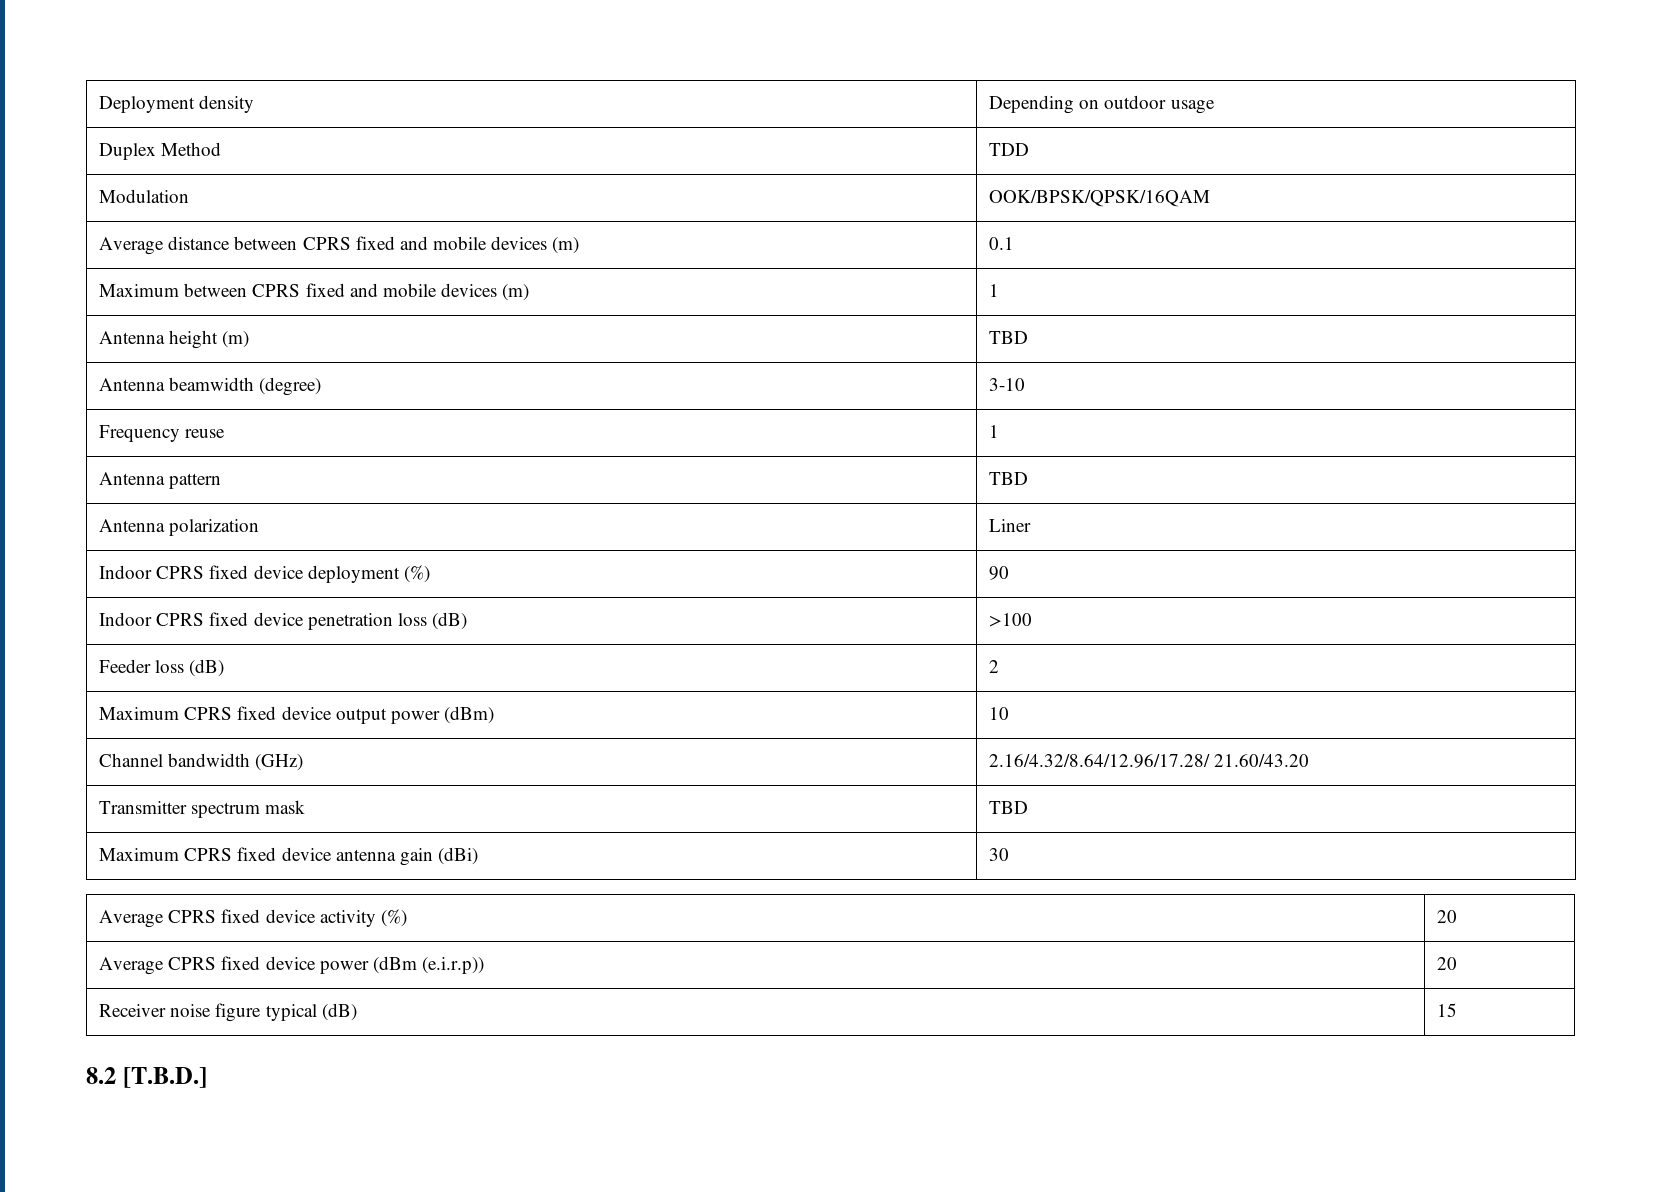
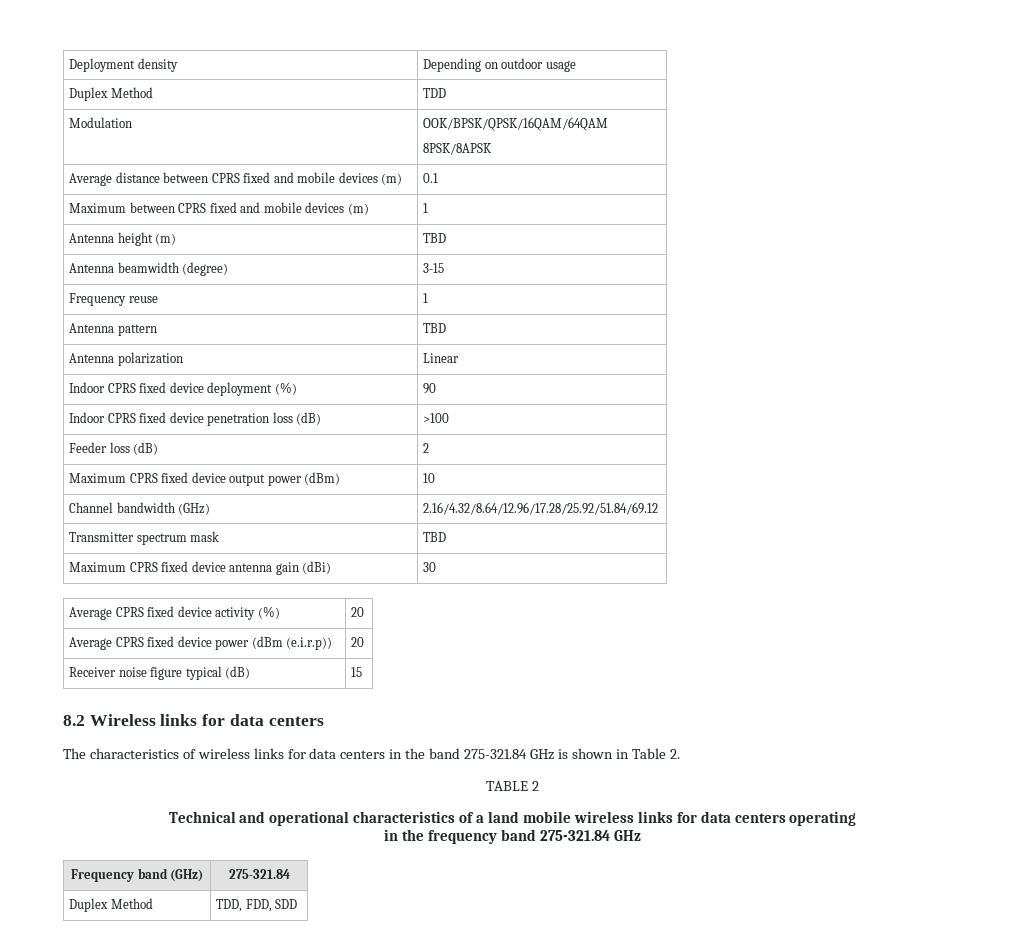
- Modulation | OOK/BPSK/QPSK/16QAM
+ Modulation | OOK/BPSK/QPSK/16QAM/64QAM
+ 8PSK/8APSK
- Antenna beamwidth (degree) | 3-10
+ Antenna beamwidth (degree) | 3-15
- Antenna polarization | Liner
+ Antenna polarization | Linear
- Channel bandwidth (GHz) | 2.16/4.32/8.64/12.96/17.28/ 21.60/43.20
+ Channel bandwidth (GHz) | 2.16/4.32/8.64/12.96/17.28/25.92/51.84/69.12
- 8.2 [T.B.D.]
+ 8.2 Wireless links for data centers
+ The characteristics of wireless links for data centers in the band 275-321.84 GHz is shown in Table 2.
+ TABLE 2
+ Technical and operational characteristics of a land mobile wireless links for data centers operating
+ in the frequency band 275-321.84 GHz
+ Frequency band (GHz) | 275-321.84
+ Duplex Method | TDD, FDD, SDD

